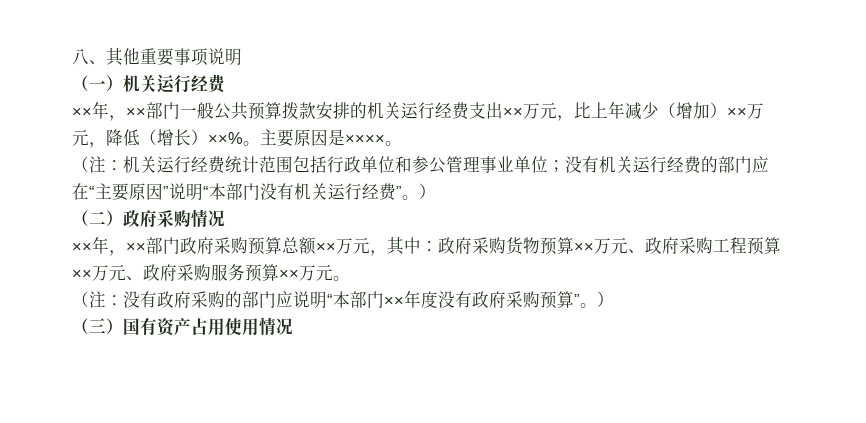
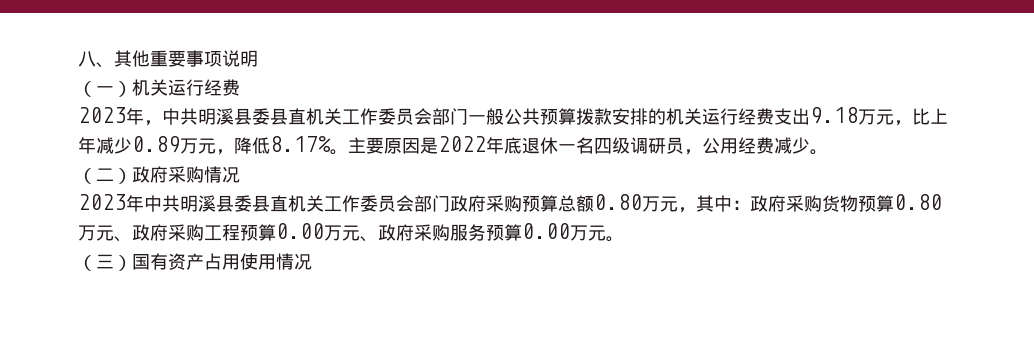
- ××年，××部门一般公共预算拨款安排的机关运行经费支出××万元，比上年减少（增加）××万元，降低（增长）××%。主要原因是××××。
- （注：机关运行经费统计范围包括行政单位和参公管理事业单位；没有机关运行经费的部门应在“主要原因”说明“本部门没有机关运行经费”。）
+ 2023年，中共明溪县委县直机关工作委员会部门一般公共预算拨款安排的机关运行经费支出9.18万元，比上年减少0.89万元，降低8.17%。主要原因是2022年底退休一名四级调研员，公用经费减少。
- ××年，××部门政府采购预算总额××万元，其中：政府采购货物预算××万元、政府采购工程预算××万元、政府采购服务预算××万元。
+ 2023年中共明溪县委县直机关工作委员会部门政府采购预算总额0.80万元，其中：政府采购货物预算0.80万元、政府采购工程预算0.00万元、政府采购服务预算0.00万元。
- （注：没有政府采购的部门应说明“本部门××年度没有政府采购预算”。）

